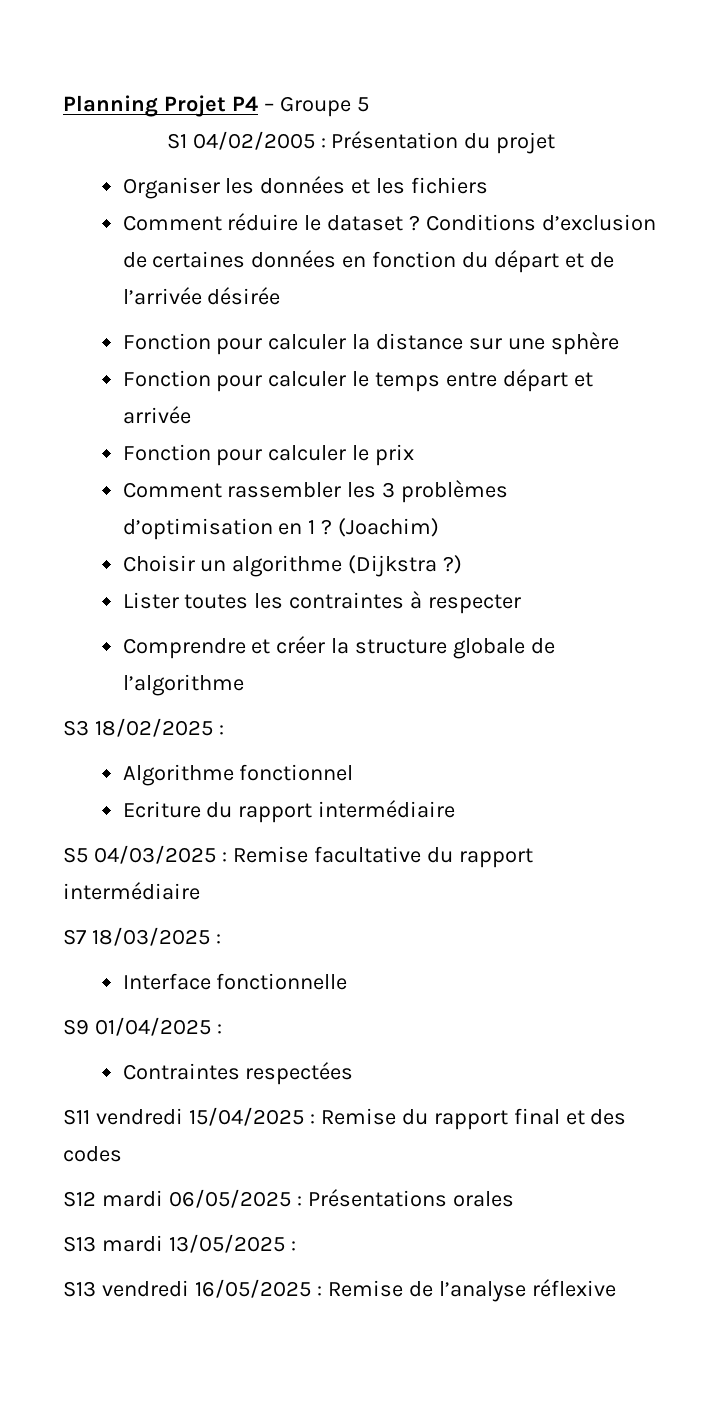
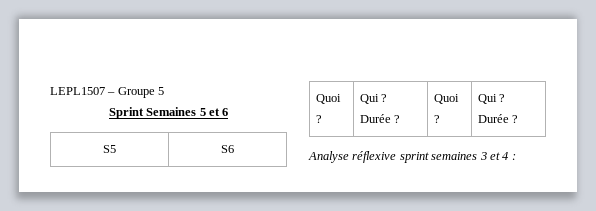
- Planning Projet P4 – Groupe 5
+ LEPL1507 – Groupe 5
- S1 04/02/2005 : Présentation du projet
- Organiser les données et les fichiers
- Comment réduire le dataset ? Conditions d’exclusion de certaines données en fonction du départ et de l’arrivée désirée
- Fonction pour calculer la distance sur une sphère
- Fonction pour calculer le temps entre départ et arrivée
- Fonction pour calculer le prix
- Comment rassembler les 3 problèmes d’optimisation en 1 ? (Joachim)
- Choisir un algorithme (Dijkstra ?)
- Lister toutes les contraintes à respecter
- Comprendre et créer la structure globale de l’algorithme
- S3 18/02/2025 :
- Algorithme fonctionnel
- Ecriture du rapport intermédiaire
- S5 04/03/2025 : Remise facultative du rapport intermédiaire
- S7 18/03/2025 :
- Interface fonctionnelle
- S9 01/04/2025 :
- Contraintes respectées
- S11 vendredi 15/04/2025 : Remise du rapport final et des codes
- S12 mardi 06/05/2025 : Présentations orales
- S13 mardi 13/05/2025 :
- S13 vendredi 16/05/2025 : Remise de l’analyse réflexive
+ Sprint Semaines 5 et 6
+ S5 | S6
+ Quoi ? | Qui ? Durée ? | Quoi ? | Qui ? Durée ?
+ Analyse réflexive sprint semaines 3 et 4 :

